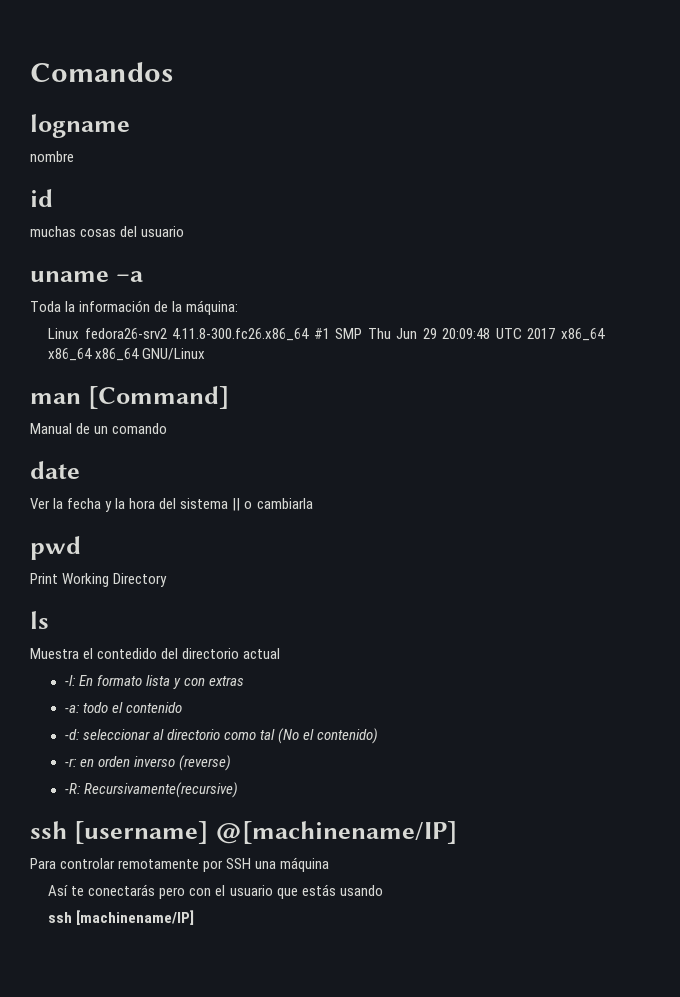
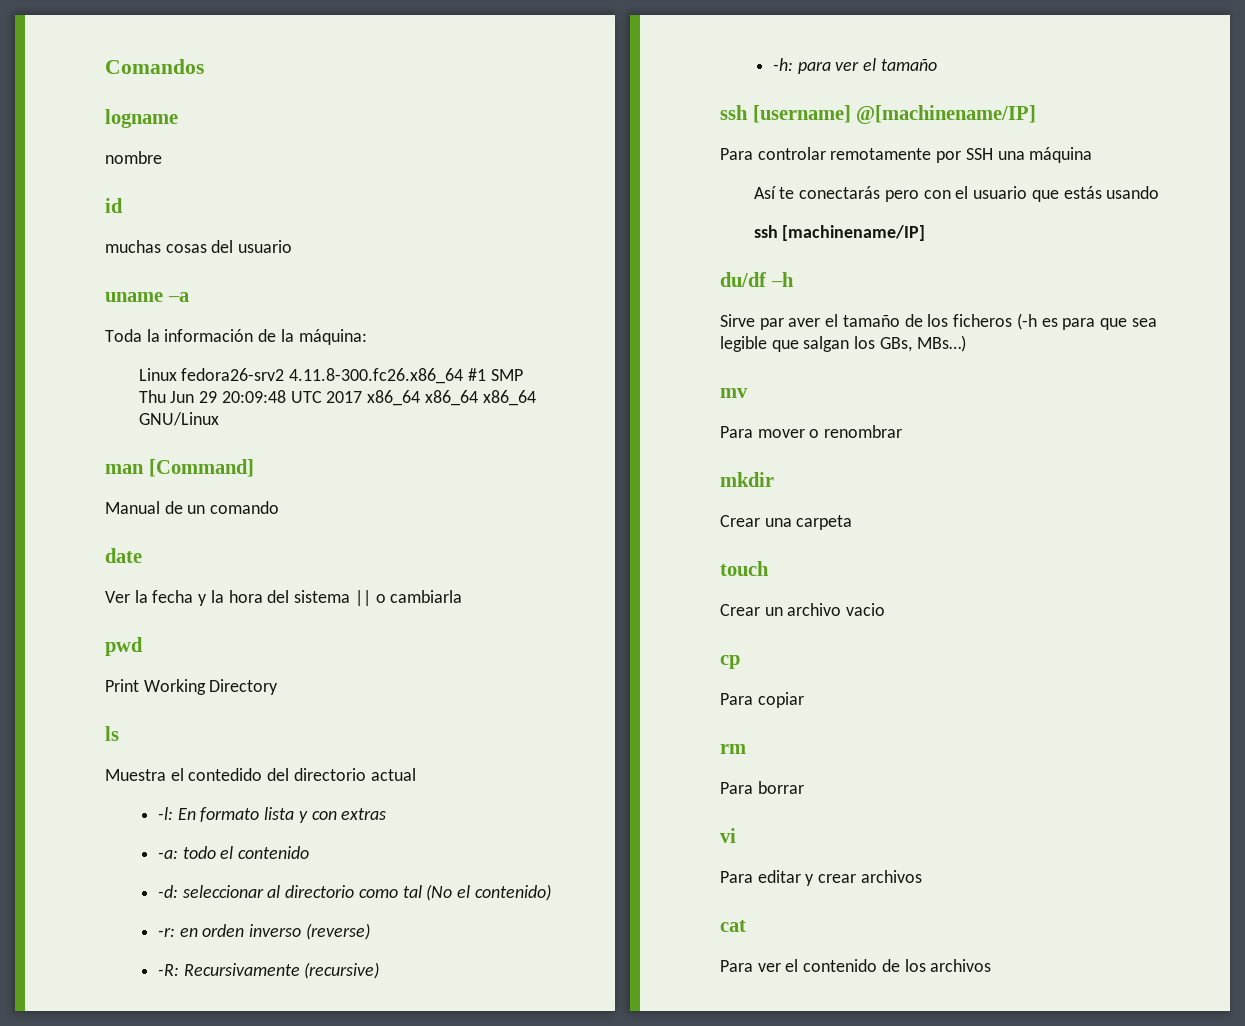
- -R: Recursivamente(recursive)
+ -R: Recursivamente (recursive)
+ -h: para ver el tamaño
+ du/df –h
+ Sirve par aver el tamaño de los ficheros (-h es para que sea legible que salgan los GBs, MBs…)
+ mv
+ Para mover o renombrar
+ mkdir
+ Crear una carpeta
+ touch
+ Crear un archivo vacio
+ cp
+ Para copiar
+ rm
+ Para borrar
+ vi
+ Para editar y crear archivos
+ cat
+ Para ver el contenido de los archivos

